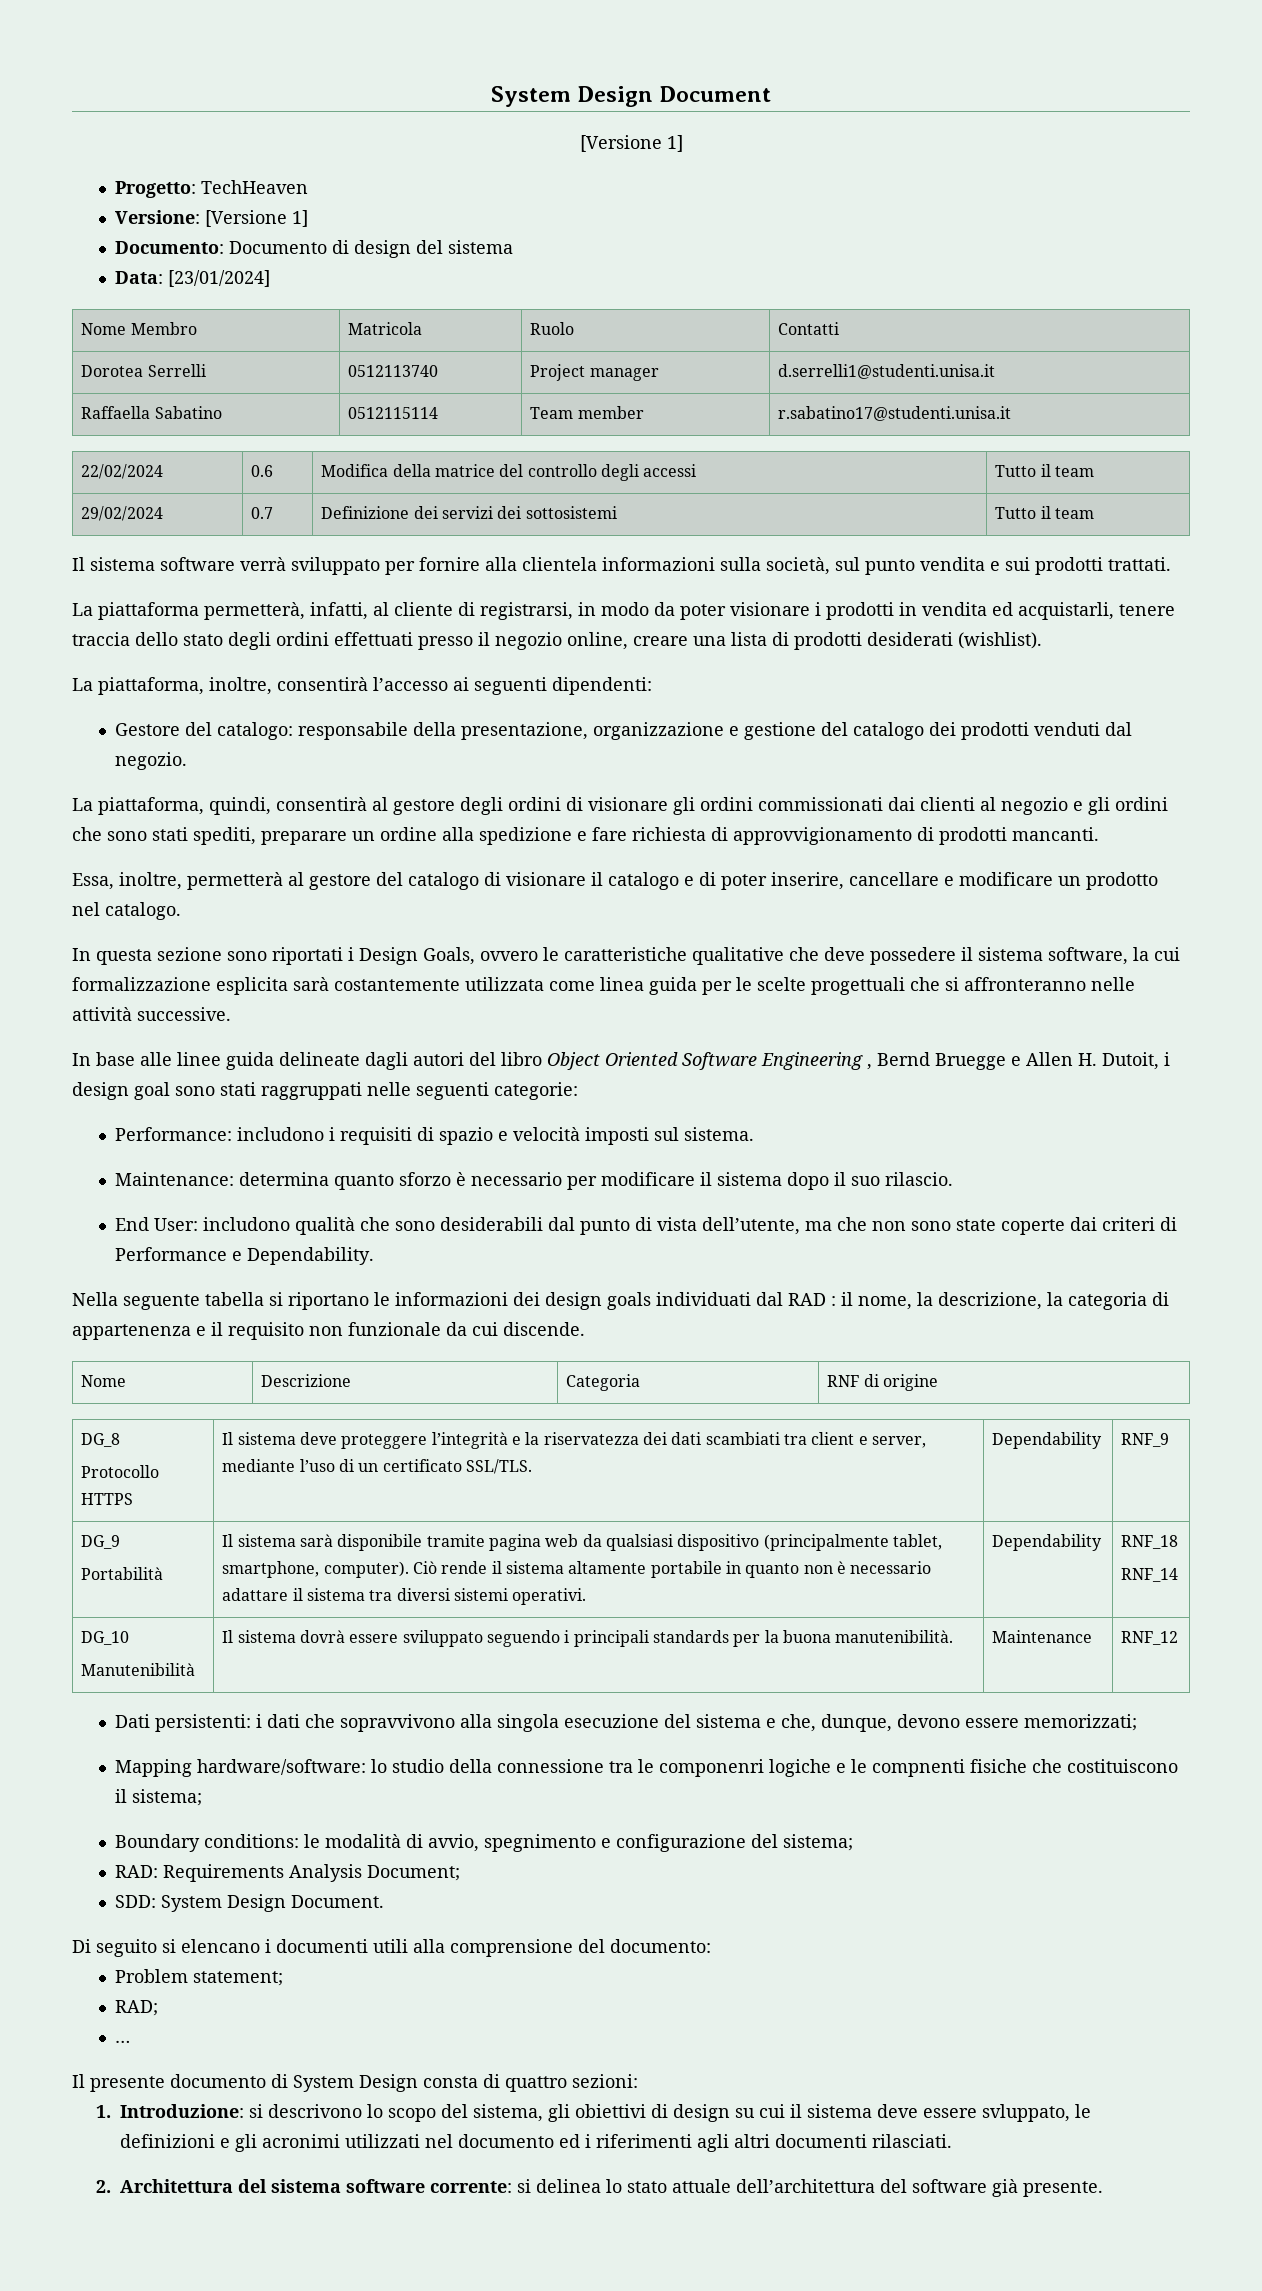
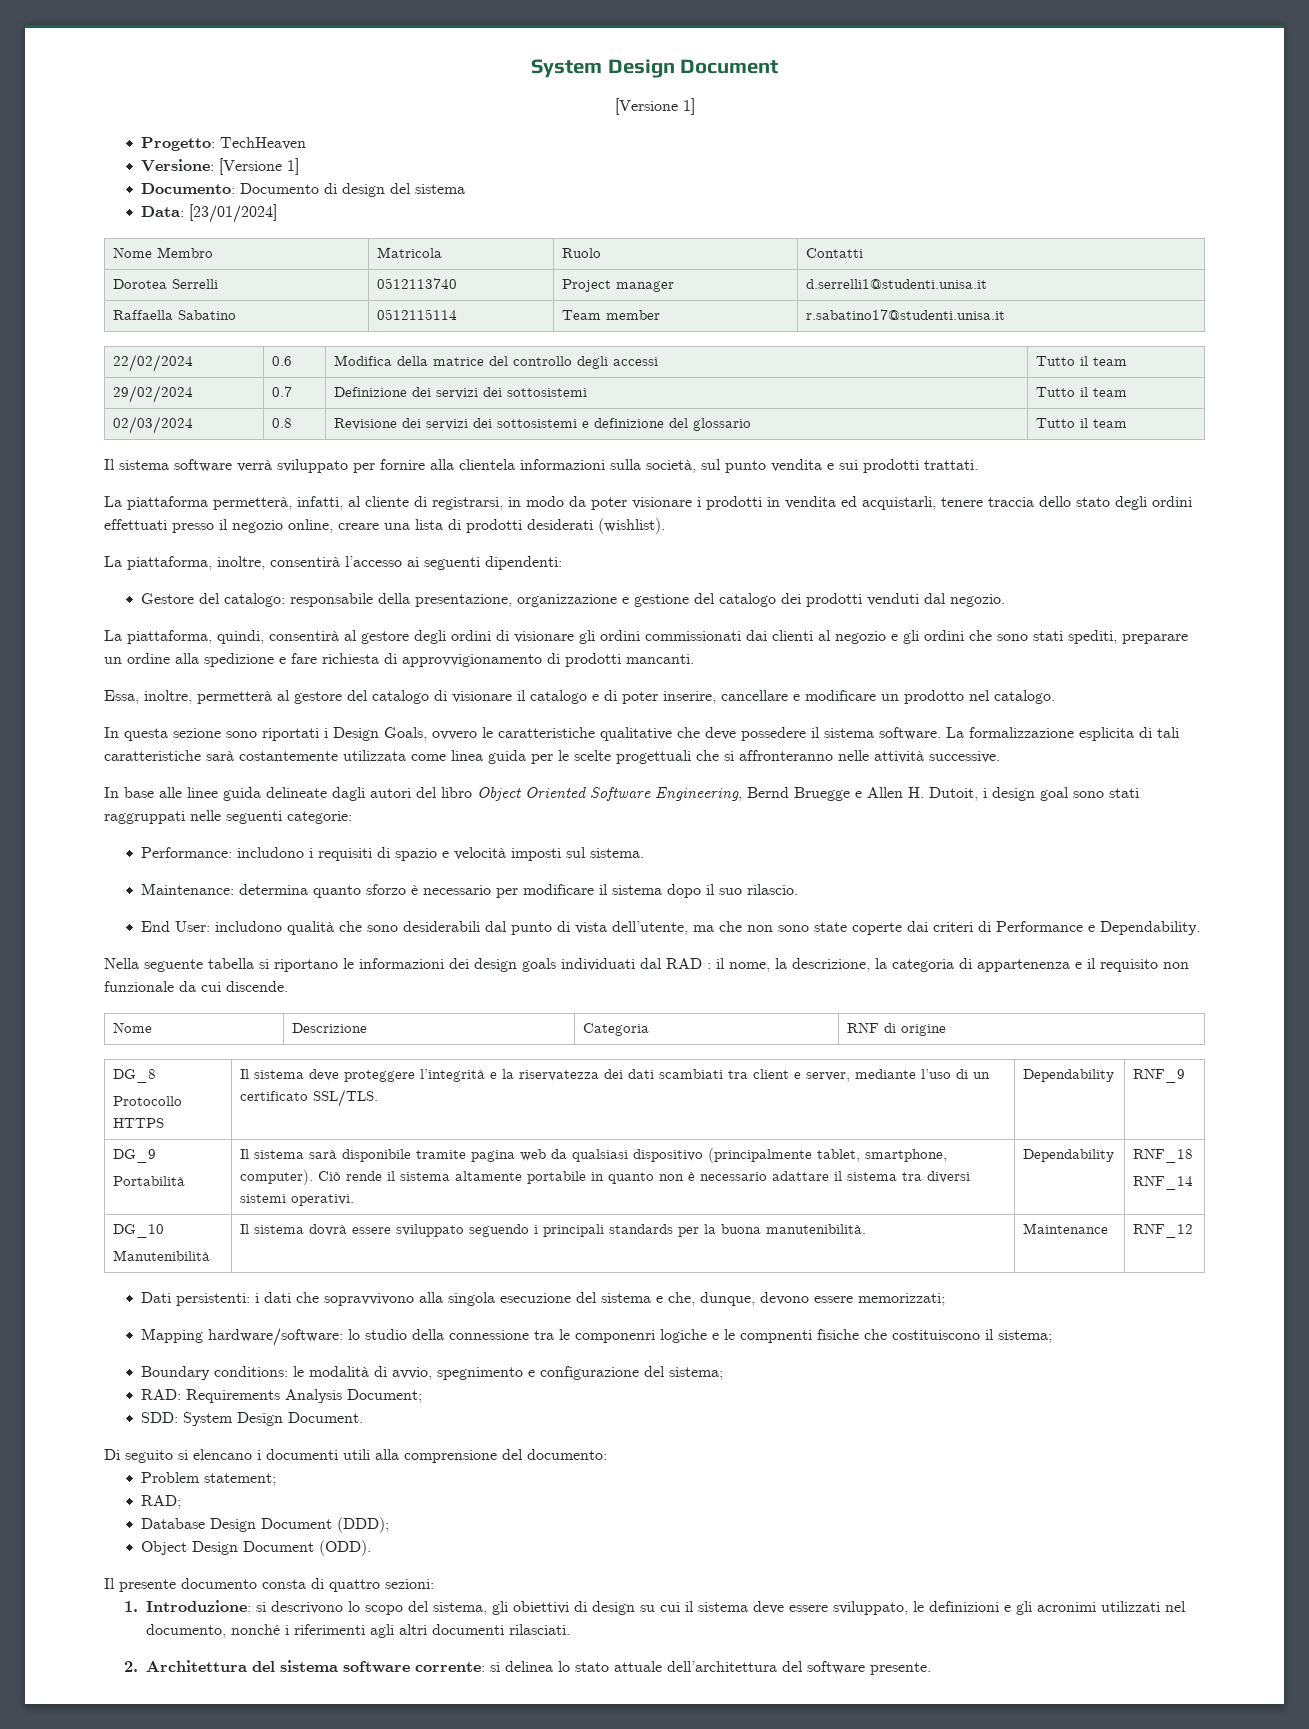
+ 02/03/2024 | 0.8 | Revisione dei servizi dei sottosistemi e definizione del glossario | Tutto il team
- In questa sezione sono riportati i Design Goals, ovvero le caratteristiche qualitative che deve possedere il sistema software, la cui formalizzazione esplicita sarà costantemente utilizzata come linea guida per le scelte progettuali che si affronteranno nelle attività successive.
+ In questa sezione sono riportati i Design Goals, ovvero le caratteristiche qualitative che deve possedere il sistema software. La formalizzazione esplicita di tali caratteristiche sarà costantemente utilizzata come linea guida per le scelte progettuali che si affronteranno nelle attività successive.
- In base alle linee guida delineate dagli autori del libro Object Oriented Software Engineering , Bernd Bruegge e Allen H. Dutoit, i design goal sono stati raggruppati nelle seguenti categorie:
+ In base alle linee guida delineate dagli autori del libro Object Oriented Software Engineering, Bernd Bruegge e Allen H. Dutoit, i design goal sono stati raggruppati nelle seguenti categorie:
- …
+ Database Design Document (DDD);
+ Object Design Document (ODD).
- Il presente documento di System Design consta di quattro sezioni:
+ Il presente documento consta di quattro sezioni:
- 1. Introduzione: si descrivono lo scopo del sistema, gli obiettivi di design su cui il sistema deve essere svluppato, le definizioni e gli acronimi utilizzati nel documento ed i riferimenti agli altri documenti rilasciati.
+ 1. Introduzione: si descrivono lo scopo del sistema, gli obiettivi di design su cui il sistema deve essere sviluppato, le definizioni e gli acronimi utilizzati nel documento, nonché i riferimenti agli altri documenti rilasciati.
- 2. Architettura del sistema software corrente: si delinea lo stato attuale dell’architettura del software già presente.
+ 2. Architettura del sistema software corrente: si delinea lo stato attuale dell’architettura del software presente.

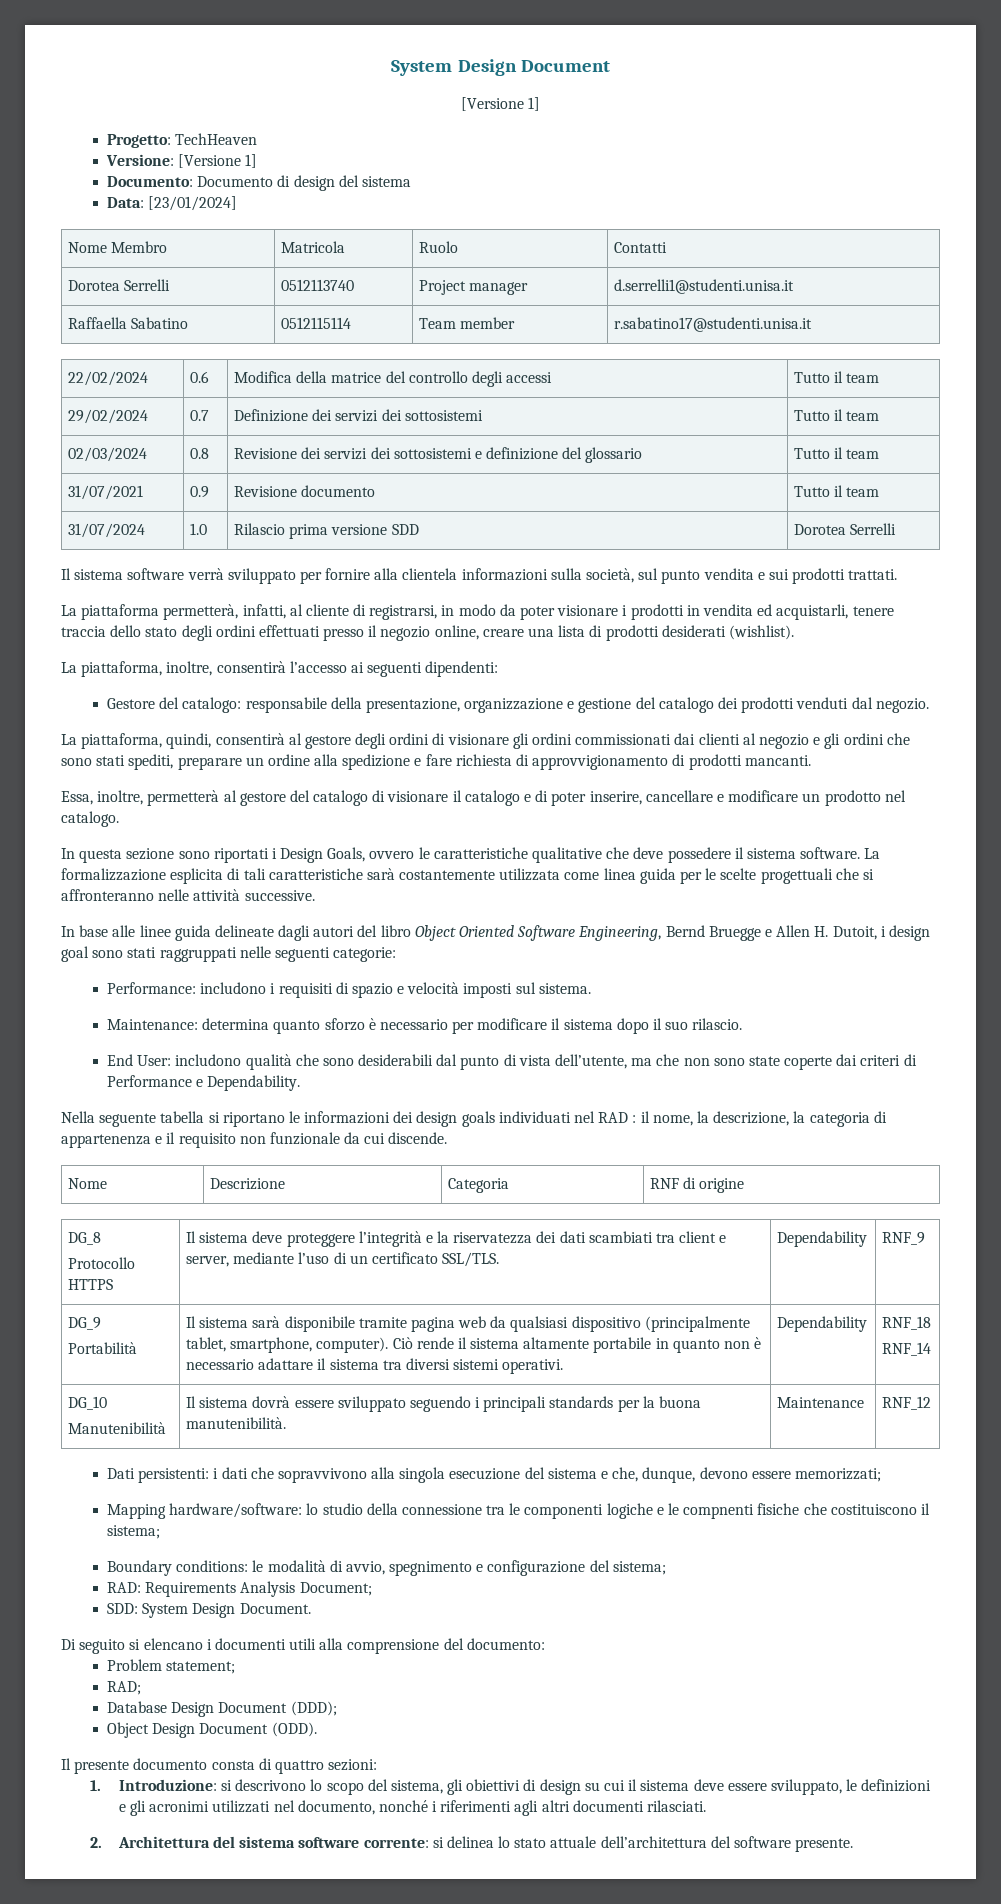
+ 31/07/2021 | 0.9 | Revisione documento | Tutto il team
+ 31/07/2024 | 1.0 | Rilascio prima versione SDD | Dorotea Serrelli
- Nella seguente tabella si riportano le informazioni dei design goals individuati dal RAD : il nome, la descrizione, la categoria di appartenenza e il requisito non funzionale da cui discende.
+ Nella seguente tabella si riportano le informazioni dei design goals individuati nel RAD : il nome, la descrizione, la categoria di appartenenza e il requisito non funzionale da cui discende.
- Mapping hardware/software: lo studio della connessione tra le componenri logiche e le compnenti fisiche che costituiscono il sistema;
+ Mapping hardware/software: lo studio della connessione tra le componenti logiche e le compnenti fisiche che costituiscono il sistema;

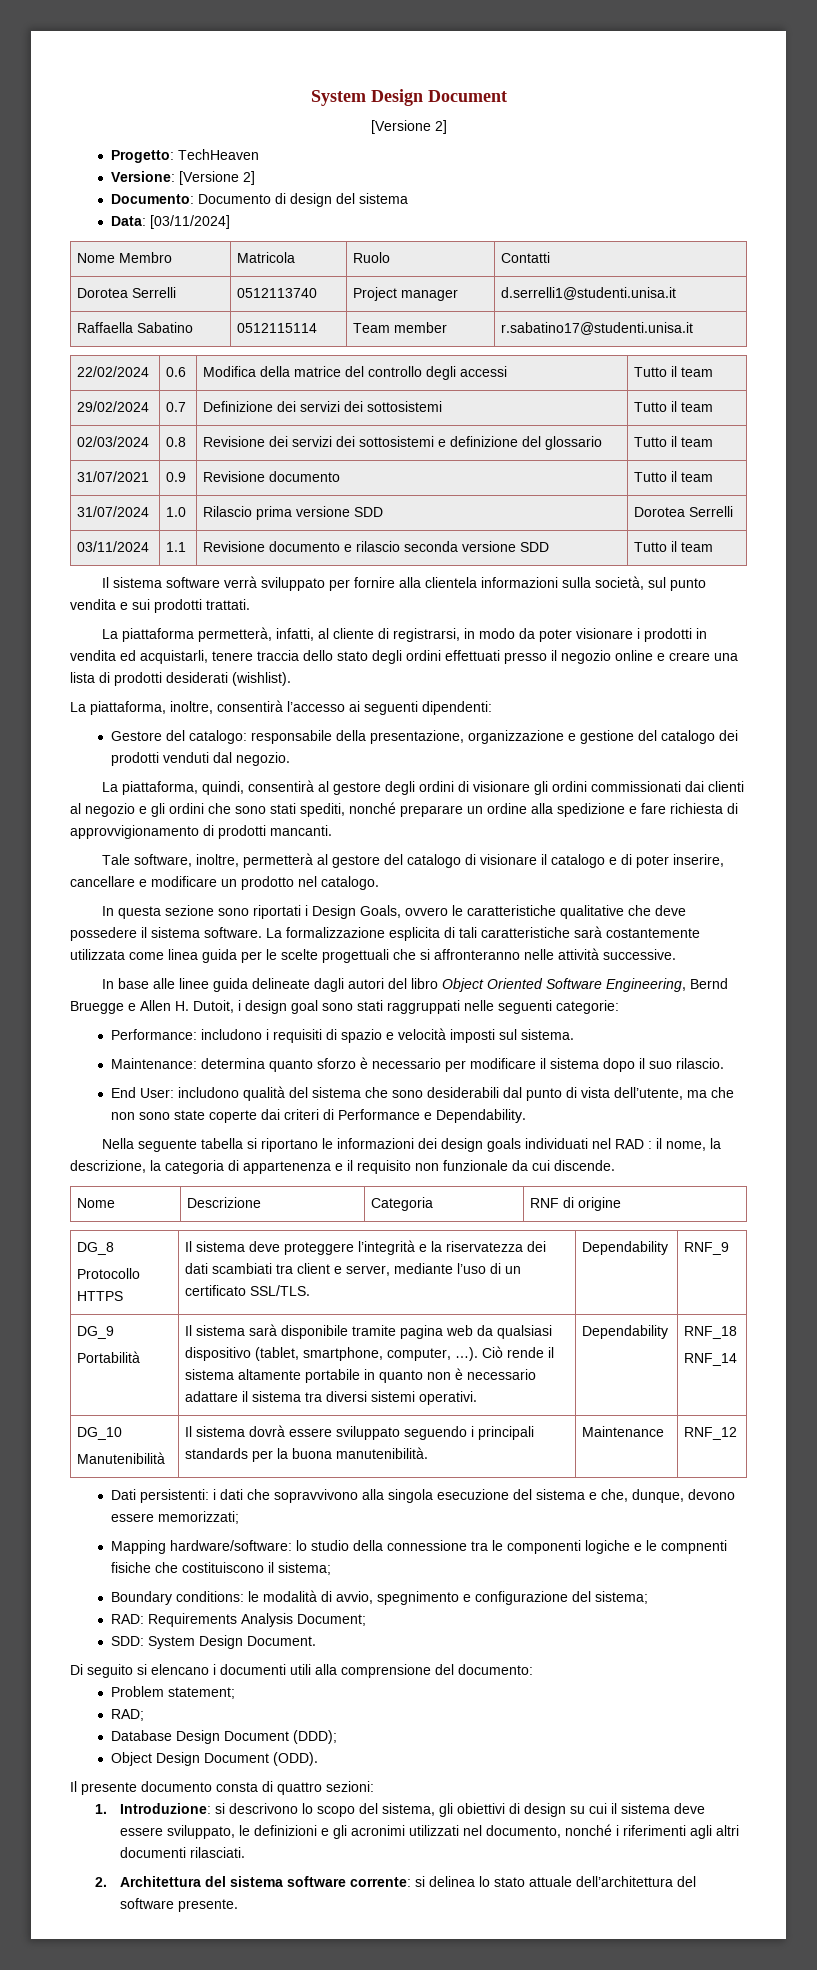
  System Design Document
- [Versione 1]
+ [Versione 2]
- Versione: [Versione 1]
+ Versione: [Versione 2]
- Data: [23/01/2024]
+ Data: [03/11/2024]
+ 03/11/2024 | 1.1 | Revisione documento e rilascio seconda versione SDD | Tutto il team
- La piattaforma permetterà, infatti, al cliente di registrarsi, in modo da poter visionare i prodotti in vendita ed acquistarli, tenere traccia dello stato degli ordini effettuati presso il negozio online, creare una lista di prodotti desiderati (wishlist).
+ La piattaforma permetterà, infatti, al cliente di registrarsi, in modo da poter visionare i prodotti in vendita ed acquistarli, tenere traccia dello stato degli ordini effettuati presso il negozio online e creare una lista di prodotti desiderati (wishlist).
- La piattaforma, quindi, consentirà al gestore degli ordini di visionare gli ordini commissionati dai clienti al negozio e gli ordini che sono stati spediti, preparare un ordine alla spedizione e fare richiesta di approvvigionamento di prodotti mancanti.
+ La piattaforma, quindi, consentirà al gestore degli ordini di visionare gli ordini commissionati dai clienti al negozio e gli ordini che sono stati spediti, nonché preparare un ordine alla spedizione e fare richiesta di approvvigionamento di prodotti mancanti.
- Essa, inoltre, permetterà al gestore del catalogo di visionare il catalogo e di poter inserire, cancellare e modificare un prodotto nel catalogo.
+ Tale software, inoltre, permetterà al gestore del catalogo di visionare il catalogo e di poter inserire, cancellare e modificare un prodotto nel catalogo.
- End User: includono qualità che sono desiderabili dal punto di vista dell’utente, ma che non sono state coperte dai criteri di Performance e Dependability.
+ End User: includono qualità del sistema che sono desiderabili dal punto di vista dell’utente, ma che non sono state coperte dai criteri di Performance e Dependability.
  DG_9
- Portabilità | Il sistema sarà disponibile tramite pagina web da qualsiasi dispositivo (principalmente tablet, smartphone, computer). Ciò rende il sistema altamente portabile in quanto non è necessario adattare il sistema tra diversi sistemi operativi. | Dependability | RNF_18
+ Portabilità | Il sistema sarà disponibile tramite pagina web da qualsiasi dispositivo (tablet, smartphone, computer, …). Ciò rende il sistema altamente portabile in quanto non è necessario adattare il sistema tra diversi sistemi operativi. | Dependability | RNF_18

